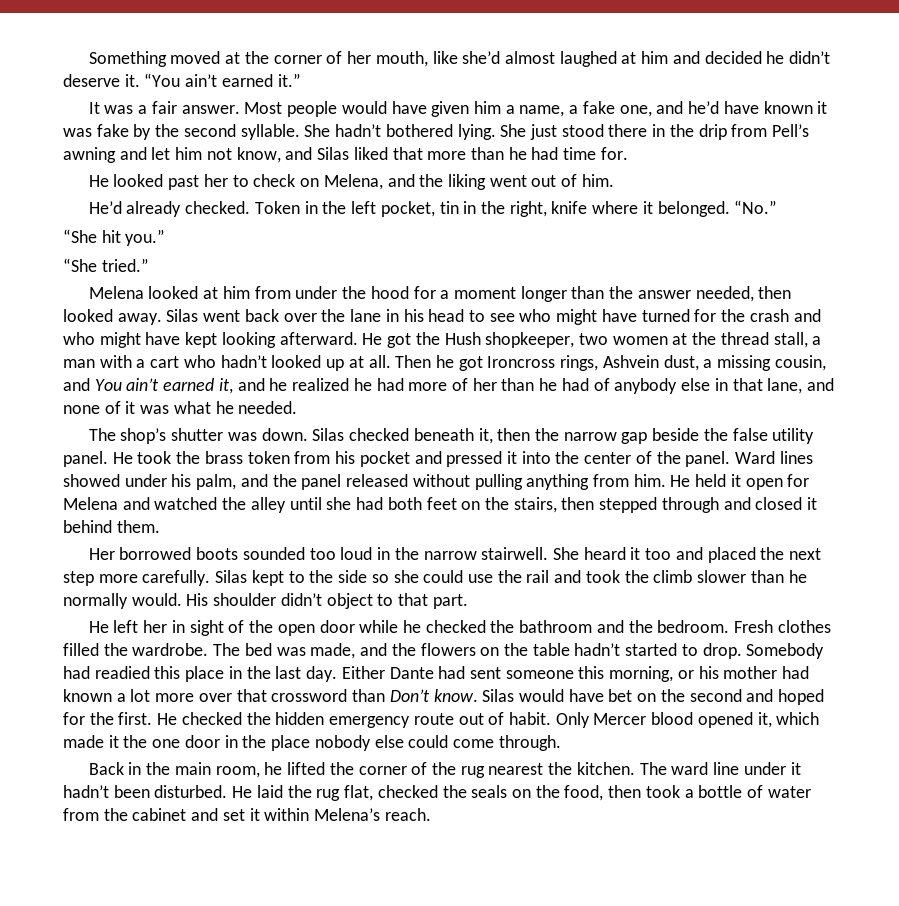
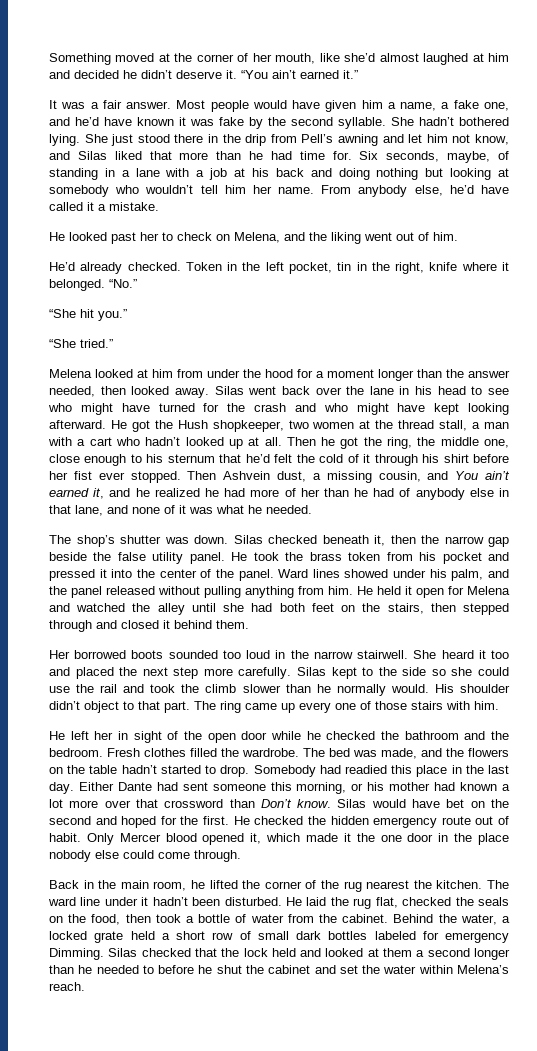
+ Six seconds, maybe, of standing in a lane with a job at his back and doing nothing but looking at somebody who wouldn’t tell him her name. From anybody else, he’d have called it a mistake.
- Then he got Ironcross rings, Ashvein dust, a missing cousin, and You ain’t earned it, and he realized he had more of her than he had of anybody else in that lane, and none of it was what he needed.
+ Then he got the ring, the middle one, close enough to his sternum that he’d felt the cold of it through his shirt before her fist ever stopped. Then Ashvein dust, a missing cousin, and You ain’t earned it, and he realized he had more of her than he had of anybody else in that lane, and none of it was what he needed.
+ The ring came up every one of those stairs with him.
- He laid the rug flat, checked the seals on the food, then took a bottle of water from the cabinet and set it within Melena’s reach.
+ He laid the rug flat, checked the seals on the food, then took a bottle of water from the cabinet. Behind the water, a locked grate held a short row of small dark bottles labeled for emergency Dimming. Silas checked that the lock held and looked at them a second longer than he needed to before he shut the cabinet and set the water within Melena’s reach.

